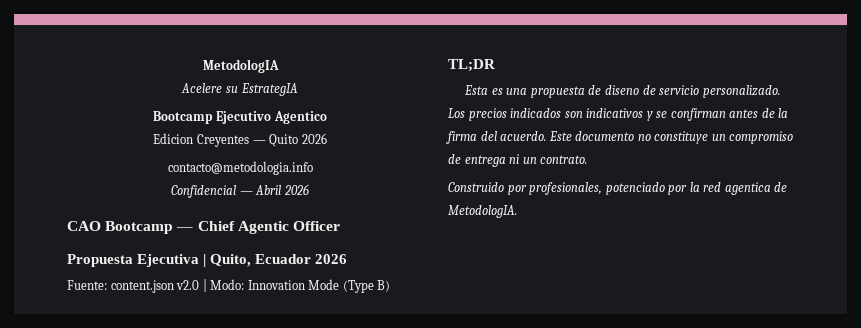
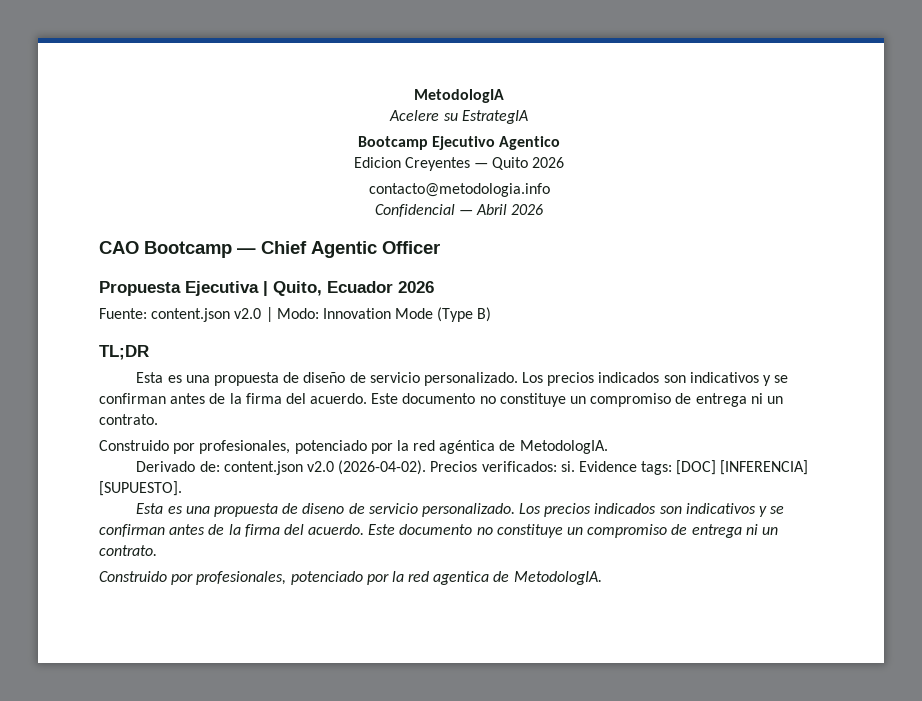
+ Esta es una propuesta de diseño de servicio personalizado. Los precios indicados son indicativos y se confirman antes de la firma del acuerdo. Este documento no constituye un compromiso de entrega ni un contrato.
+ Construido por profesionales, potenciado por la red agéntica de MetodologIA.
+ Derivado de: content.json v2.0 (2026-04-02). Precios verificados: si. Evidence tags: [DOC] [INFERENCIA] [SUPUESTO].

